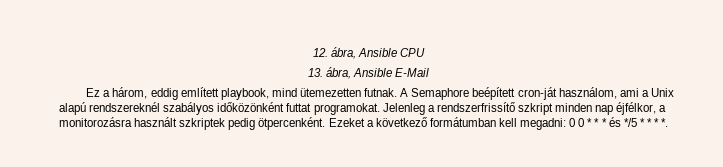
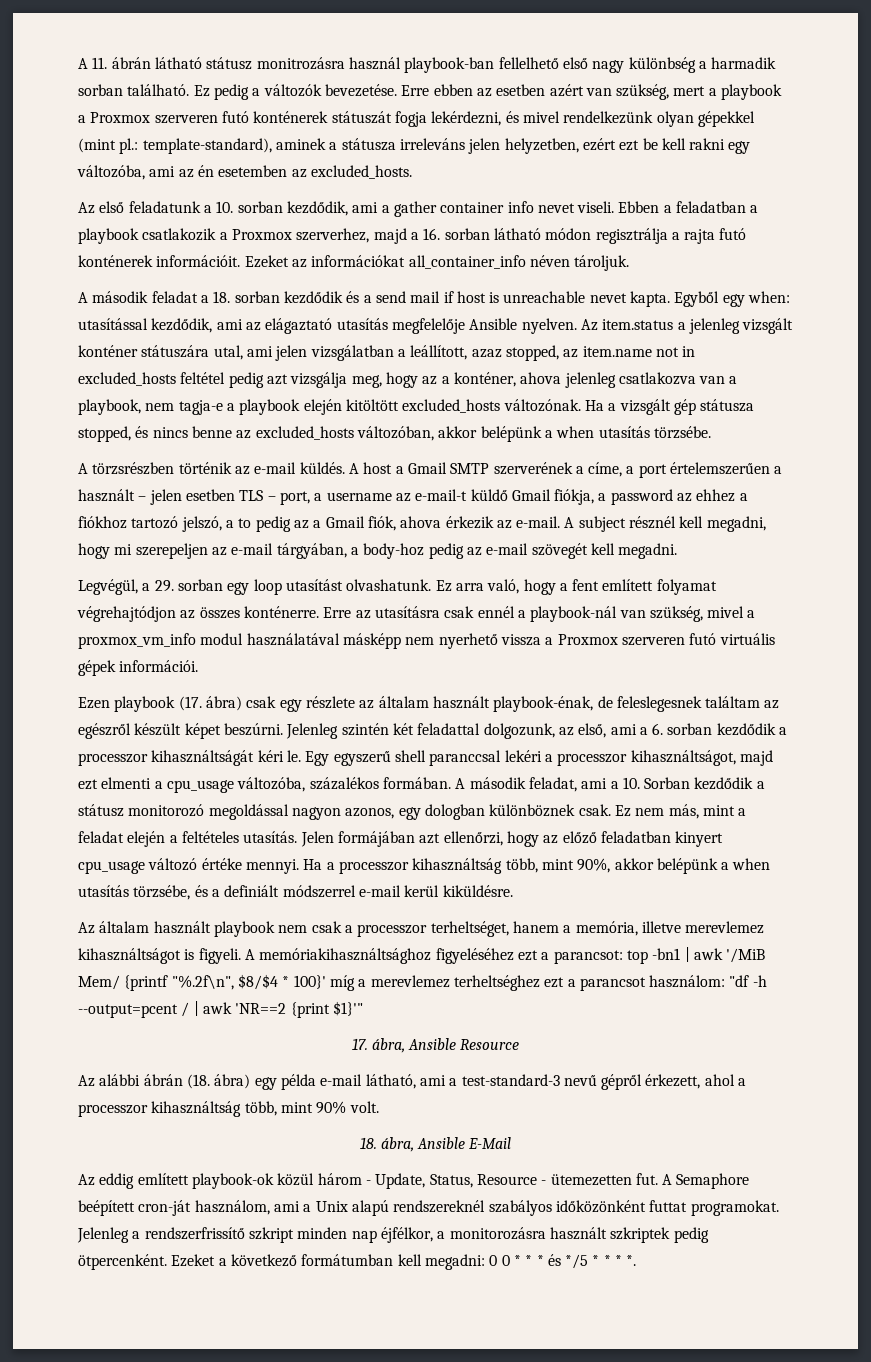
- 12. ábra, Ansible CPU
- 13. ábra, Ansible E-Mail
- Ez a három, eddig említett playbook, mind ütemezetten futnak.
+ A 11. ábrán látható státusz monitrozásra használ playbook-ban fellelhető első nagy különbség a harmadik sorban található. Ez pedig a változók bevezetése. Erre ebben az esetben azért van szükség, mert a playbook a Proxmox szerveren futó konténerek státuszát fogja lekérdezni, és mivel rendelkezünk olyan gépekkel (mint pl.: template-standard), aminek a státusza irreleváns jelen helyzetben, ezért ezt be kell rakni egy változóba, ami az én esetemben az excluded_hosts.
+ Az első feladatunk a 10. sorban kezdődik, ami a gather container info nevet viseli. Ebben a feladatban a playbook csatlakozik a Proxmox szerverhez, majd a 16. sorban látható módon regisztrálja a rajta futó konténerek információit. Ezeket az információkat all_container_info néven tároljuk.
+ A második feladat a 18. sorban kezdődik és a send mail if host is unreachable nevet kapta. Egyből egy when: utasítással kezdődik, ami az elágaztató utasítás megfelelője Ansible nyelven. Az item.status a jelenleg vizsgált konténer státuszára utal, ami jelen vizsgálatban a leállított, azaz stopped, az item.name not in excluded_hosts feltétel pedig azt vizsgálja meg, hogy az a konténer, ahova jelenleg csatlakozva van a playbook, nem tagja-e a playbook elején kitöltött excluded_hosts változónak. Ha a vizsgált gép státusza stopped, és nincs benne az excluded_hosts változóban, akkor belépünk a when utasítás törzsébe.
+ A törzsrészben történik az e-mail küldés. A host a Gmail SMTP szerverének a címe, a port értelemszerűen a használt – jelen esetben TLS – port, a username az e-mail-t küldő Gmail fiókja, a password az ehhez a fiókhoz tartozó jelszó, a to pedig az a Gmail fiók, ahova érkezik az e-mail. A subject résznél kell megadni, hogy mi szerepeljen az e-mail tárgyában, a body-hoz pedig az e-mail szövegét kell megadni.
+ Legvégül, a 29. sorban egy loop utasítást olvashatunk. Ez arra való, hogy a fent említett folyamat végrehajtódjon az összes konténerre. Erre az utasításra csak ennél a playbook-nál van szükség, mivel a proxmox_vm_info modul használatával másképp nem nyerhető vissza a Proxmox szerveren futó virtuális gépek információi.
+ Ezen playbook (17. ábra) csak egy részlete az általam használt playbook-énak, de feleslegesnek találtam az egészről készült képet beszúrni. Jelenleg szintén két feladattal dolgozunk, az első, ami a 6. sorban kezdődik a processzor kihasználtságát kéri le. Egy egyszerű shell paranccsal lekéri a processzor kihasználtságot, majd ezt elmenti a cpu_usage változóba, százalékos formában. A második feladat, ami a 10. Sorban kezdődik a státusz monitorozó megoldással nagyon azonos, egy dologban különböznek csak. Ez nem más, mint a feladat elején a feltételes utasítás. Jelen formájában azt ellenőrzi, hogy az előző feladatban kinyert cpu_usage változó értéke mennyi. Ha a processzor kihasználtság több, mint 90%, akkor belépünk a when utasítás törzsébe, és a definiált módszerrel e-mail kerül kiküldésre.
+ Az általam használt playbook nem csak a processzor terheltséget, hanem a memória, illetve merevlemez kihasználtságot is figyeli. A memóriakihasználtsághoz figyeléséhez ezt a parancsot: top -bn1 | awk '/MiB Mem/ {printf "%.2f\n", $8/$4 * 100}' míg a merevlemez terheltséghez ezt a parancsot használom: "df -h --output=pcent / | awk 'NR==2 {print $1}'"
+ 17. ábra, Ansible Resource
+ Az alábbi ábrán (18. ábra) egy példa e-mail látható, ami a test-standard-3 nevű gépről érkezett, ahol a processzor kihasználtság több, mint 90% volt.
+ 18. ábra, Ansible E-Mail
+ Az eddig említett playbook-ok közül három - Update, Status, Resource - ütemezetten fut.

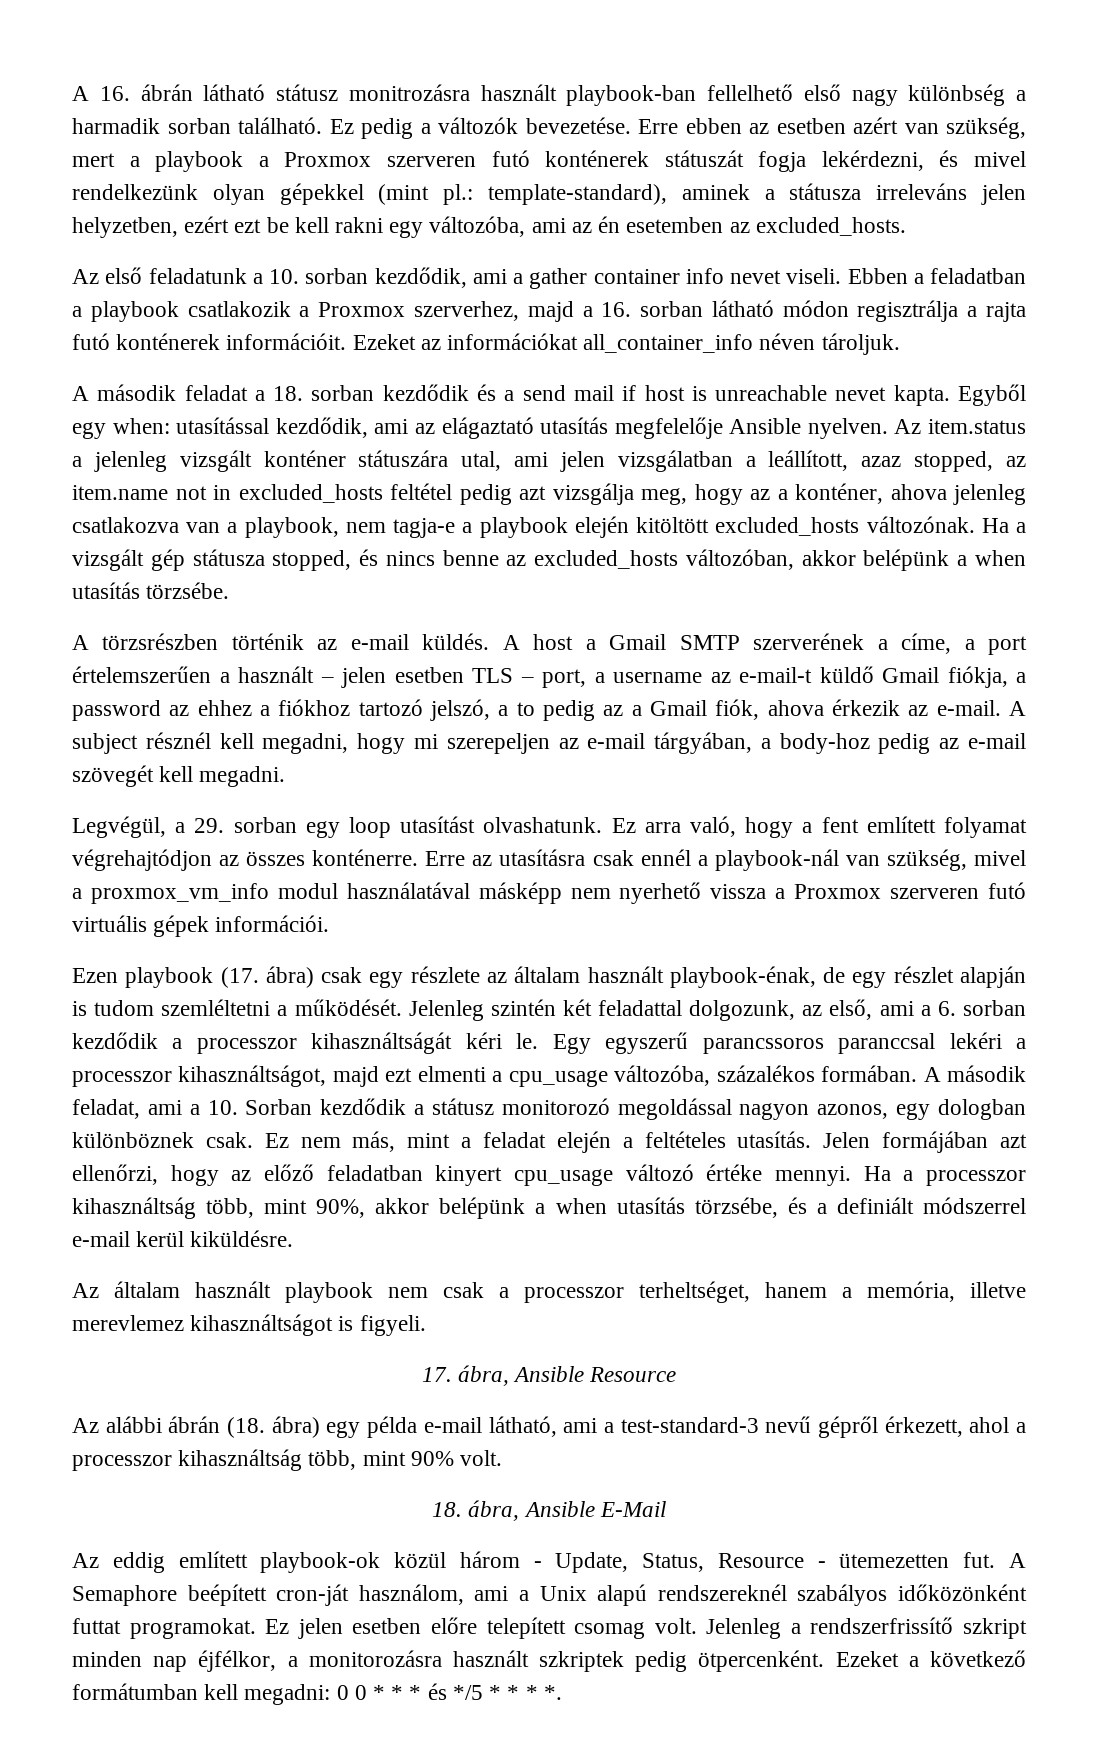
- A 11. ábrán látható státusz monitrozásra használ playbook-ban fellelhető első nagy különbség a harmadik sorban található.
+ A 16. ábrán látható státusz monitrozásra használt playbook-ban fellelhető első nagy különbség a harmadik sorban található.
- Ezen playbook (17. ábra) csak egy részlete az általam használt playbook-énak, de feleslegesnek találtam az egészről készült képet beszúrni.
+ Ezen playbook (17. ábra) csak egy részlete az általam használt playbook-énak, de egy részlet alapján is tudom szemléltetni a működését.
- Egy egyszerű shell paranccsal lekéri a processzor kihasználtságot, majd ezt elmenti a cpu_usage változóba, százalékos formában.
+ Egy egyszerű parancssoros paranccsal lekéri a processzor kihasználtságot, majd ezt elmenti a cpu_usage változóba, százalékos formában.
- A memóriakihasználtsághoz figyeléséhez ezt a parancsot: top -bn1 | awk '/MiB Mem/ {printf "%.2f\n", $8/$4 * 100}' míg a merevlemez terheltséghez ezt a parancsot használom: "df -h --output=pcent / | awk 'NR==2 {print $1}'"
+ Ez jelen esetben előre telepített csomag volt.

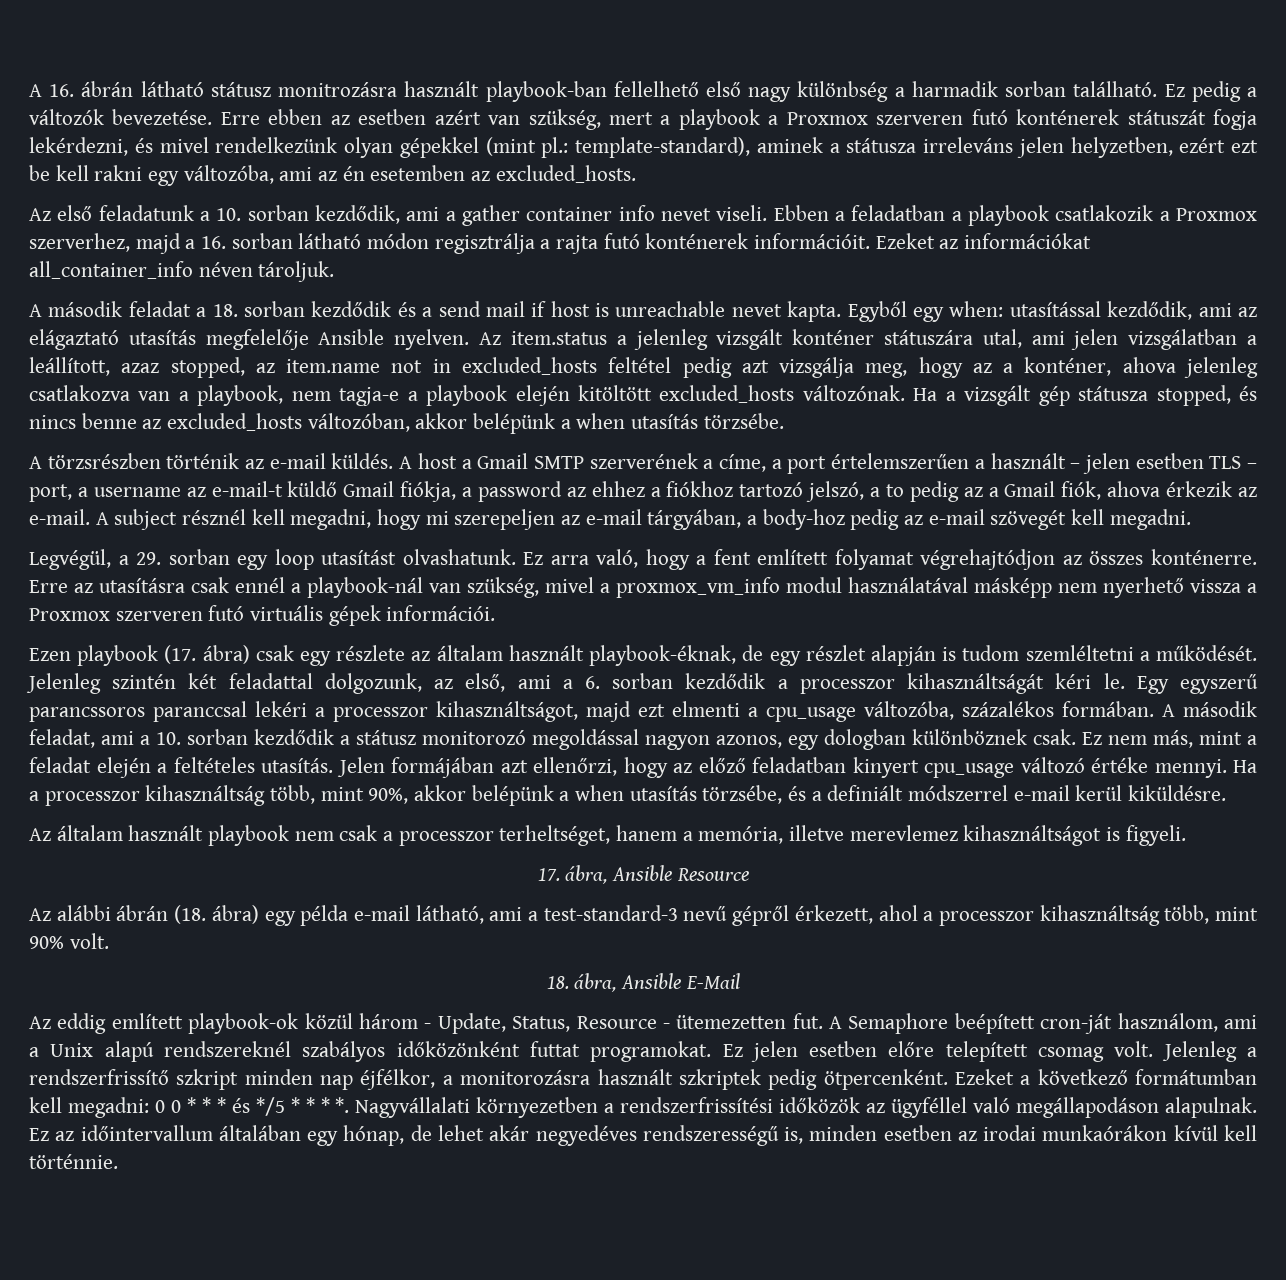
- Ezen playbook (17. ábra) csak egy részlete az általam használt playbook-énak, de egy részlet alapján is tudom szemléltetni a működését.
+ Ezen playbook (17. ábra) csak egy részlete az általam használt playbook-éknak, de egy részlet alapján is tudom szemléltetni a működését.
- A második feladat, ami a 10. Sorban kezdődik a státusz monitorozó megoldással nagyon azonos, egy dologban különböznek csak.
+ A második feladat, ami a 10. sorban kezdődik a státusz monitorozó megoldással nagyon azonos, egy dologban különböznek csak.
+ Nagyvállalati környezetben a rendszerfrissítési időközök az ügyféllel való megállapodáson alapulnak. Ez az időintervallum általában egy hónap, de lehet akár negyedéves rendszerességű is, minden esetben az irodai munkaórákon kívül kell történnie.

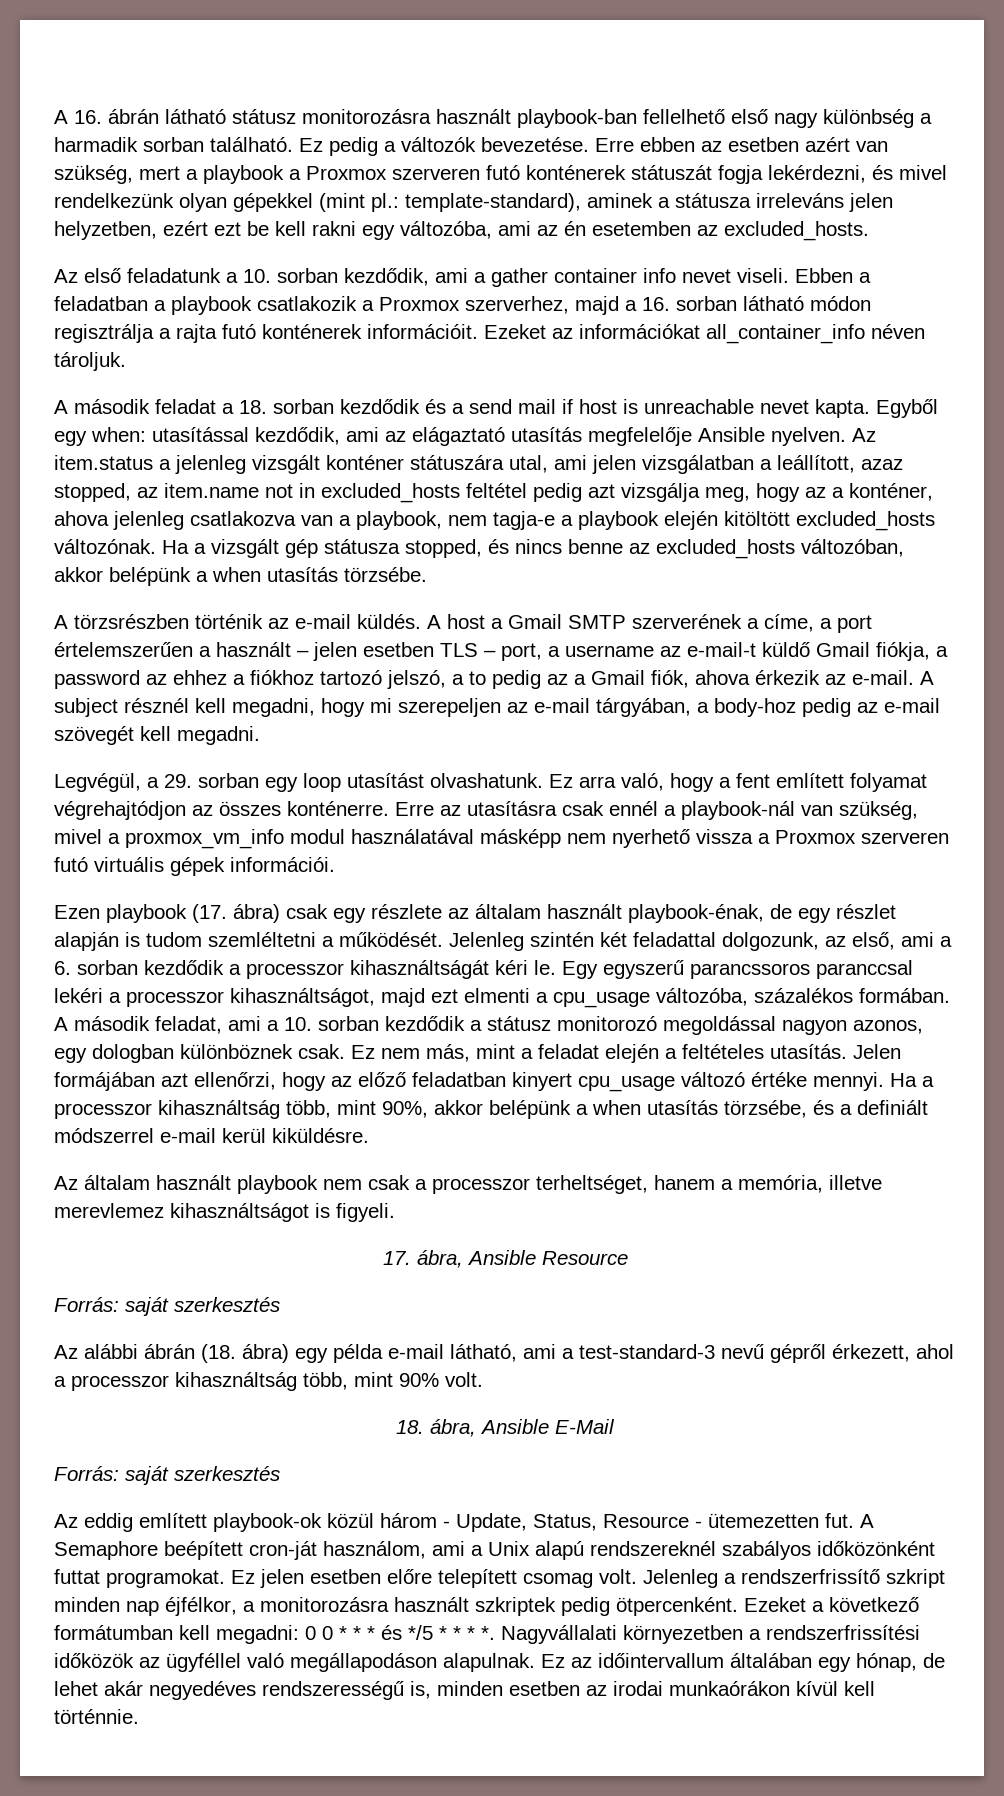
- A 16. ábrán látható státusz monitrozásra használt playbook-ban fellelhető első nagy különbség a harmadik sorban található.
+ A 16. ábrán látható státusz monitorozásra használt playbook-ban fellelhető első nagy különbség a harmadik sorban található.
- Ezen playbook (17. ábra) csak egy részlete az általam használt playbook-éknak, de egy részlet alapján is tudom szemléltetni a működését.
+ Ezen playbook (17. ábra) csak egy részlete az általam használt playbook-énak, de egy részlet alapján is tudom szemléltetni a működését.
  17. ábra, Ansible Resource
+ Forrás: saját szerkesztés
  18. ábra, Ansible E-Mail
+ Forrás: saját szerkesztés

